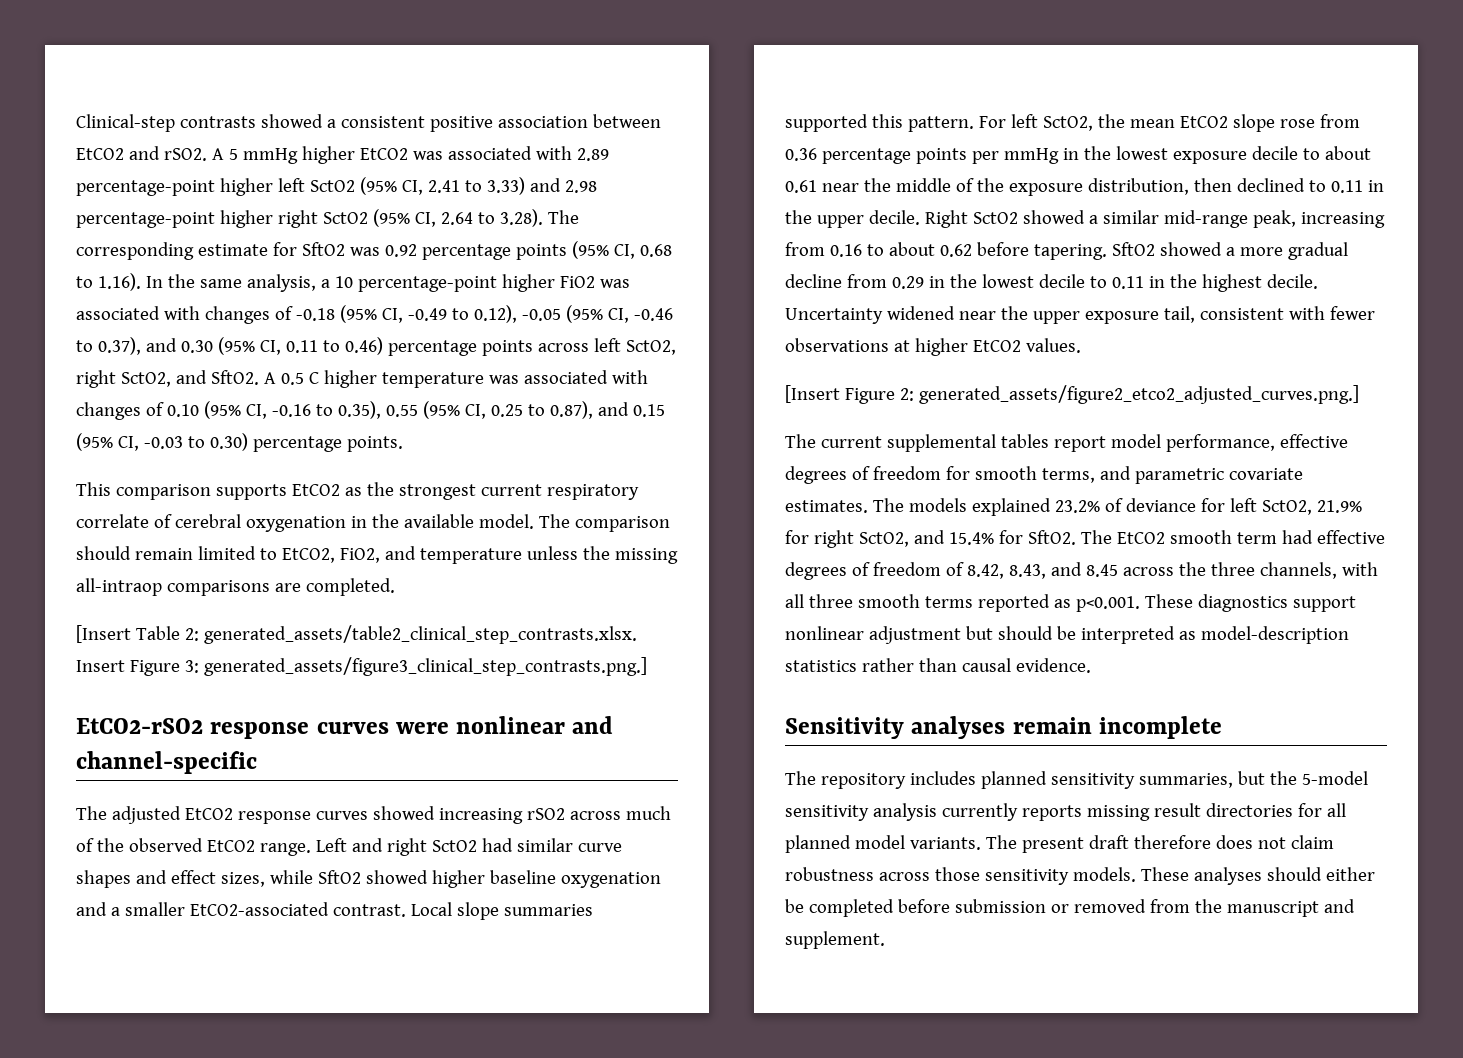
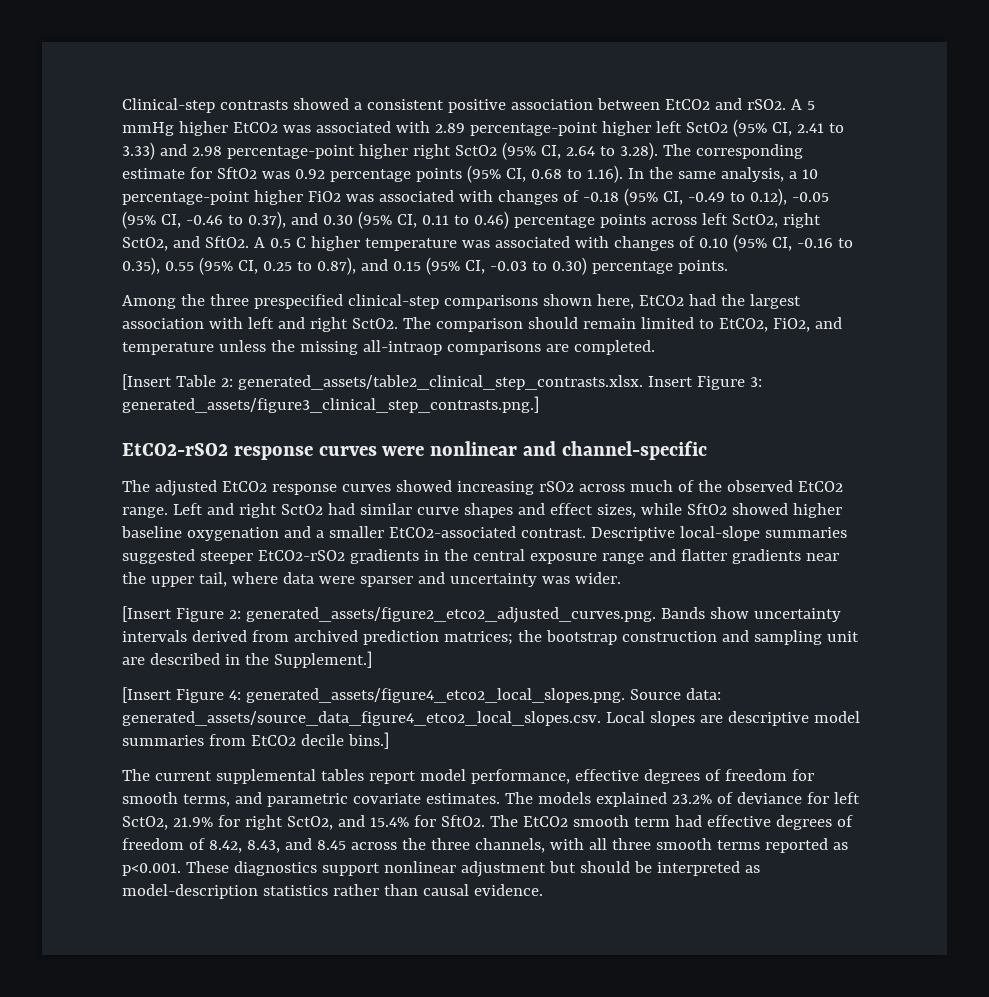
- This comparison supports EtCO2 as the strongest current respiratory correlate of cerebral oxygenation in the available model.
+ Among the three prespecified clinical-step comparisons shown here, EtCO2 had the largest association with left and right SctO2.
- Local slope summaries supported this pattern. For left SctO2, the mean EtCO2 slope rose from 0.36 percentage points per mmHg in the lowest exposure decile to about 0.61 near the middle of the exposure distribution, then declined to 0.11 in the upper decile. Right SctO2 showed a similar mid-range peak, increasing from 0.16 to about 0.62 before tapering. SftO2 showed a more gradual decline from 0.29 in the lowest decile to 0.11 in the highest decile. Uncertainty widened near the upper exposure tail, consistent with fewer observations at higher EtCO2 values.
- [Insert Figure 2: generated_assets/figure2_etco2_adjusted_curves.png.]
+ Descriptive local-slope summaries suggested steeper EtCO2-rSO2 gradients in the central exposure range and flatter gradients near the upper tail, where data were sparser and uncertainty was wider.
+ [Insert Figure 2: generated_assets/figure2_etco2_adjusted_curves.png. Bands show uncertainty intervals derived from archived prediction matrices; the bootstrap construction and sampling unit are described in the Supplement.]
+ [Insert Figure 4: generated_assets/figure4_etco2_local_slopes.png. Source data: generated_assets/source_data_figure4_etco2_local_slopes.csv. Local slopes are descriptive model summaries from EtCO2 decile bins.]
- Sensitivity analyses remain incomplete
- The repository includes planned sensitivity summaries, but the 5-model sensitivity analysis currently reports missing result directories for all planned model variants. The present draft therefore does not claim robustness across those sensitivity models. These analyses should either be completed before submission or removed from the manuscript and supplement.

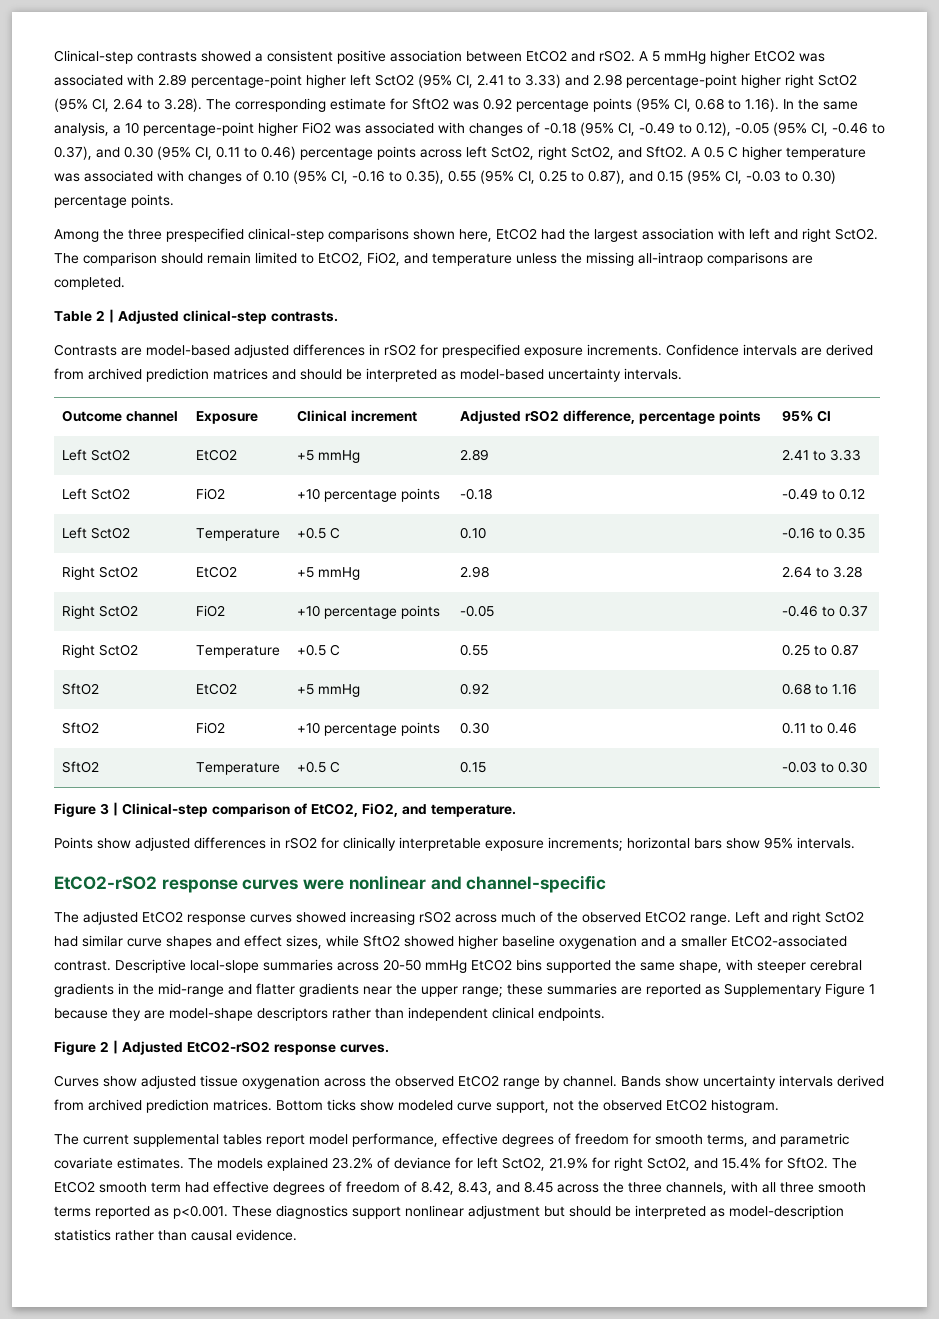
- [Insert Table 2: generated_assets/table2_clinical_step_contrasts.xlsx. Insert Figure 3: generated_assets/figure3_clinical_step_contrasts.png.]
+ Table 2 | Adjusted clinical-step contrasts.
+ Contrasts are model-based adjusted differences in rSO2 for prespecified exposure increments. Confidence intervals are derived from archived prediction matrices and should be interpreted as model-based uncertainty intervals.
+ Outcome channel | Exposure | Clinical increment | Adjusted rSO2 difference, percentage points | 95% CI
+ Left SctO2 | EtCO2 | +5 mmHg | 2.89 | 2.41 to 3.33
+ Left SctO2 | FiO2 | +10 percentage points | -0.18 | -0.49 to 0.12
+ Left SctO2 | Temperature | +0.5 C | 0.10 | -0.16 to 0.35
+ Right SctO2 | EtCO2 | +5 mmHg | 2.98 | 2.64 to 3.28
+ Right SctO2 | FiO2 | +10 percentage points | -0.05 | -0.46 to 0.37
+ Right SctO2 | Temperature | +0.5 C | 0.55 | 0.25 to 0.87
+ SftO2 | EtCO2 | +5 mmHg | 0.92 | 0.68 to 1.16
+ SftO2 | FiO2 | +10 percentage points | 0.30 | 0.11 to 0.46
+ SftO2 | Temperature | +0.5 C | 0.15 | -0.03 to 0.30
+ Figure 3 | Clinical-step comparison of EtCO2, FiO2, and temperature.
+ Points show adjusted differences in rSO2 for clinically interpretable exposure increments; horizontal bars show 95% intervals.
- Descriptive local-slope summaries suggested steeper EtCO2-rSO2 gradients in the central exposure range and flatter gradients near the upper tail, where data were sparser and uncertainty was wider.
- [Insert Figure 2: generated_assets/figure2_etco2_adjusted_curves.png. Bands show uncertainty intervals derived from archived prediction matrices; the bootstrap construction and sampling unit are described in the Supplement.]
- [Insert Figure 4: generated_assets/figure4_etco2_local_slopes.png. Source data: generated_assets/source_data_figure4_etco2_local_slopes.csv. Local slopes are descriptive model summaries from EtCO2 decile bins.]
+ Descriptive local-slope summaries across 20-50 mmHg EtCO2 bins supported the same shape, with steeper cerebral gradients in the mid-range and flatter gradients near the upper range; these summaries are reported as Supplementary Figure 1 because they are model-shape descriptors rather than independent clinical endpoints.
+ Figure 2 | Adjusted EtCO2-rSO2 response curves.
+ Curves show adjusted tissue oxygenation across the observed EtCO2 range by channel. Bands show uncertainty intervals derived from archived prediction matrices. Bottom ticks show modeled curve support, not the observed EtCO2 histogram.

